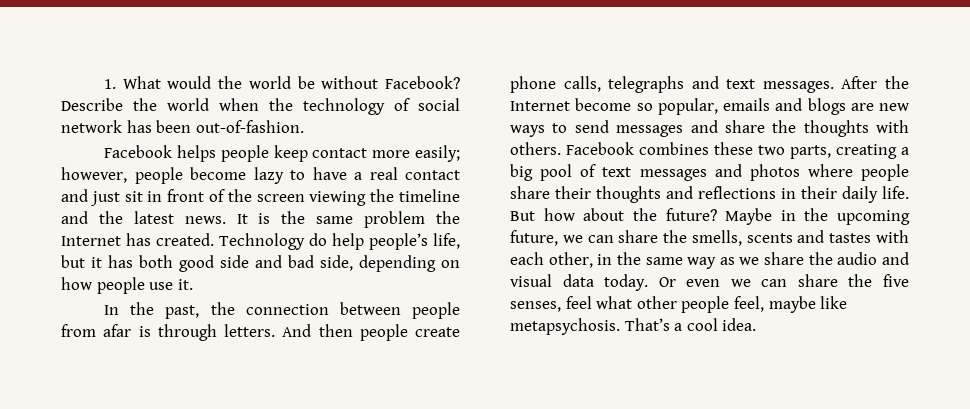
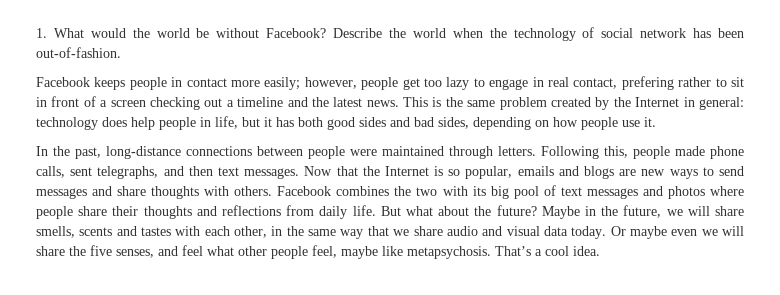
- Facebook helps people keep contact more easily; however, people become lazy to have a real contact and just sit in front of the screen viewing the timeline and the latest news.
+ Facebook keeps people in contact more easily; however, people get too lazy to engage in real contact, prefering rather to sit in front of a screen checking out a timeline and the latest news.
- It is the same problem the Internet has created. Technology do help people’s life, but it has both good side and bad side, depending on how people use it.
+ This is the same problem created by the Internet in general: technology does help people in life, but it has both good sides and bad sides, depending on how people use it.
- In the past, the connection between people from afar is through letters. And then people create phone calls, telegraphs and text messages. After the Internet become so popular, emails and blogs are new ways to send messages and share the thoughts with others.
+ In the past, long-distance connections between people were maintained through letters. Following this, people made phone calls, sent telegraphs, and then text messages. Now that the Internet is so popular, emails and blogs are new ways to send messages and share thoughts with others.
- Facebook combines these two parts, creating a big pool of text messages and photos where people share their thoughts and reflections in their daily life.
+ Facebook combines the two with its big pool of text messages and photos where people share their thoughts and reflections from daily life.
- But how about the future?
+ But what about the future?
- Maybe in the upcoming future, we can share the smells, scents and tastes with each other, in the same way as we share the audio and visual data today.
+ Maybe in the future, we will share smells, scents and tastes with each other, in the same way that we share audio and visual data today.
- Or even we can share the five senses, feel what other people feel, maybe like metapsychosis.
+ Or maybe even we will share the five senses, and feel what other people feel, maybe like metapsychosis.

